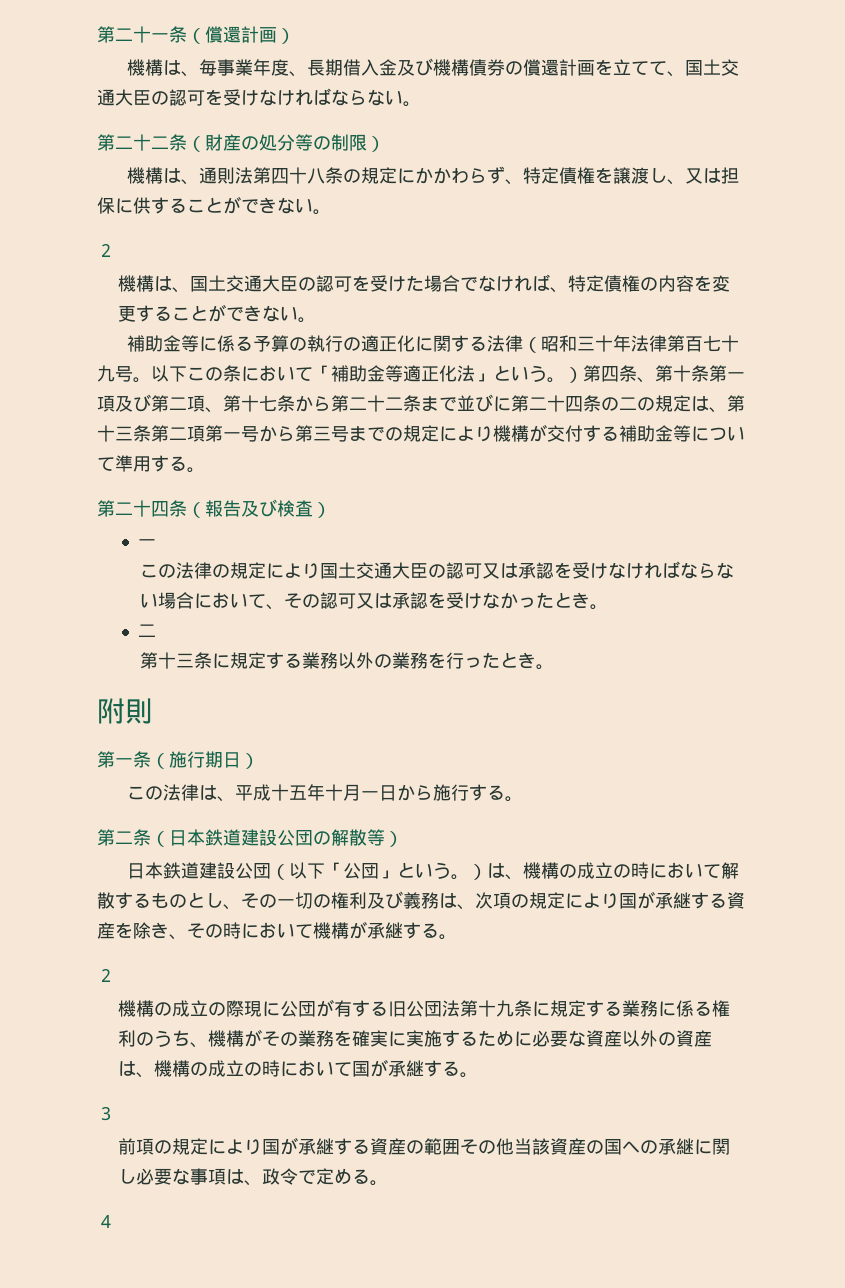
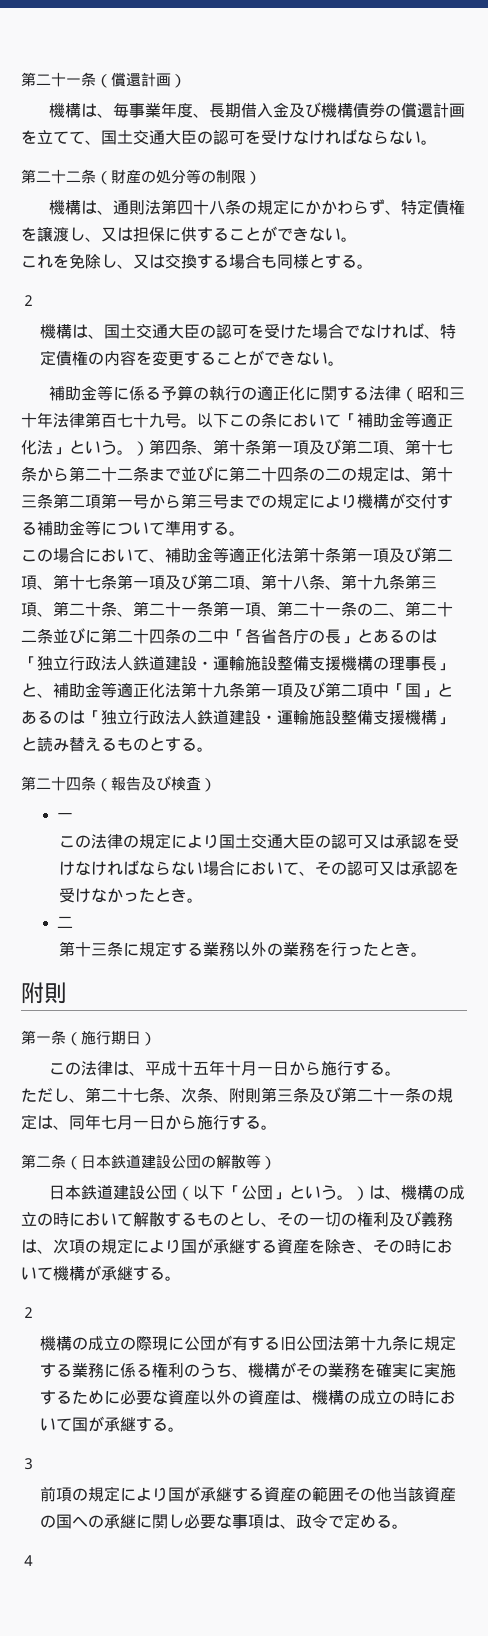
+ これを免除し、又は交換する場合も同様とする。
+ この場合において、補助金等適正化法第十条第一項及び第二項、第十七条第一項及び第二項、第十八条、第十九条第三項、第二十条、第二十一条第一項、第二十一条の二、第二十二条並びに第二十四条の二中「各省各庁の長」とあるのは「独立行政法人鉄道建設・運輸施設整備支援機構の理事長」と、補助金等適正化法第十九条第一項及び第二項中「国」とあるのは「独立行政法人鉄道建設・運輸施設整備支援機構」と読み替えるものとする。
+ ただし、第二十七条、次条、附則第三条及び第二十一条の規定は、同年七月一日から施行する。

